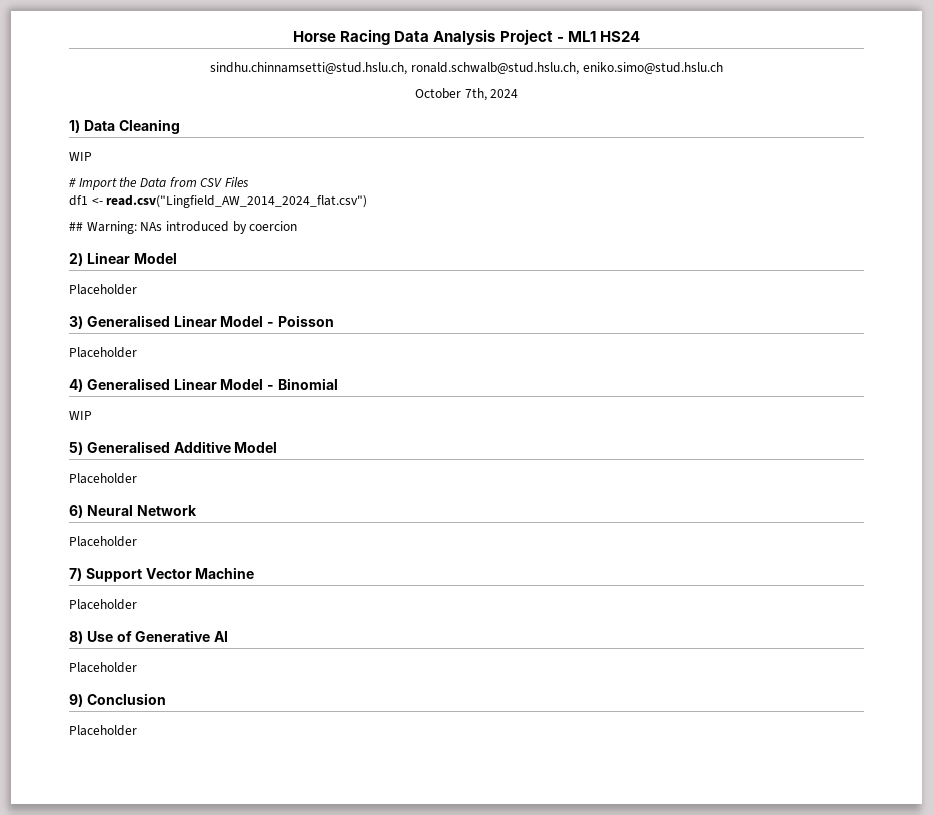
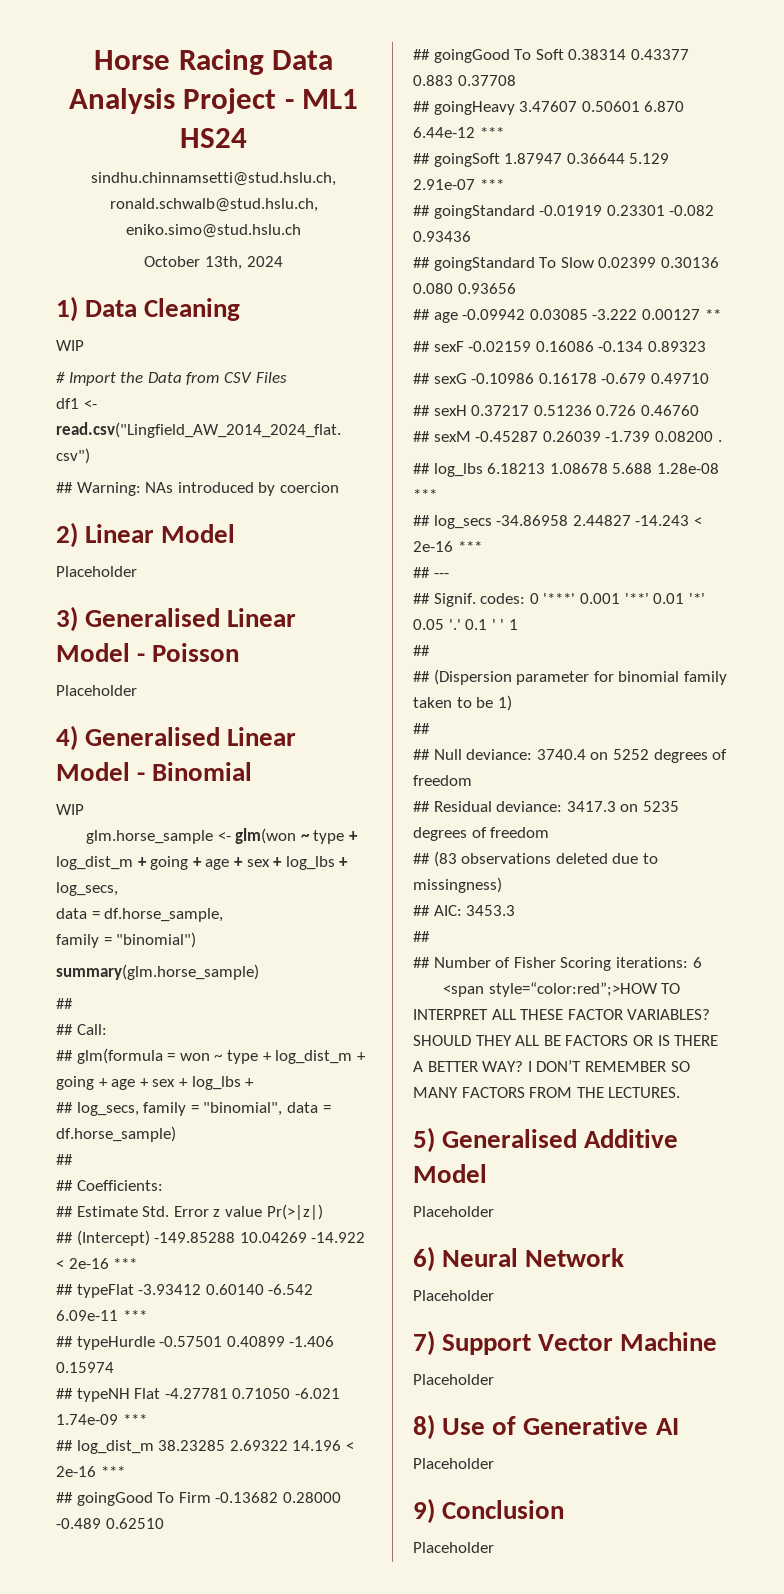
- October 7th, 2024
+ October 13th, 2024
+ glm.horse_sample <- glm(won ~ type + log_dist_m + going + age + sex + log_lbs + log_secs,
+ data = df.horse_sample,
+ family = "binomial")
+ summary(glm.horse_sample)
+ ##
+ ## Call:
+ ## glm(formula = won ~ type + log_dist_m + going + age + sex + log_lbs +
+ ## log_secs, family = "binomial", data = df.horse_sample)
+ ##
+ ## Coefficients:
+ ## Estimate Std. Error z value Pr(>|z|)
+ ## (Intercept) -149.85288 10.04269 -14.922 < 2e-16 ***
+ ## typeFlat -3.93412 0.60140 -6.542 6.09e-11 ***
+ ## typeHurdle -0.57501 0.40899 -1.406 0.15974
+ ## typeNH Flat -4.27781 0.71050 -6.021 1.74e-09 ***
+ ## log_dist_m 38.23285 2.69322 14.196 < 2e-16 ***
+ ## goingGood To Firm -0.13682 0.28000 -0.489 0.62510
+ ## goingGood To Soft 0.38314 0.43377 0.883 0.37708
+ ## goingHeavy 3.47607 0.50601 6.870 6.44e-12 ***
+ ## goingSoft 1.87947 0.36644 5.129 2.91e-07 ***
+ ## goingStandard -0.01919 0.23301 -0.082 0.93436
+ ## goingStandard To Slow 0.02399 0.30136 0.080 0.93656
+ ## age -0.09942 0.03085 -3.222 0.00127 **
+ ## sexF -0.02159 0.16086 -0.134 0.89323
+ ## sexG -0.10986 0.16178 -0.679 0.49710
+ ## sexH 0.37217 0.51236 0.726 0.46760
+ ## sexM -0.45287 0.26039 -1.739 0.08200 .
+ ## log_lbs 6.18213 1.08678 5.688 1.28e-08 ***
+ ## log_secs -34.86958 2.44827 -14.243 < 2e-16 ***
+ ## ---
+ ## Signif. codes: 0 '***' 0.001 '**' 0.01 '*' 0.05 '.' 0.1 ' ' 1
+ ##
+ ## (Dispersion parameter for binomial family taken to be 1)
+ ##
+ ## Null deviance: 3740.4 on 5252 degrees of freedom
+ ## Residual deviance: 3417.3 on 5235 degrees of freedom
+ ## (83 observations deleted due to missingness)
+ ## AIC: 3453.3
+ ##
+ ## Number of Fisher Scoring iterations: 6
+ <span style=“color:red”;>HOW TO INTERPRET ALL THESE FACTOR VARIABLES? SHOULD THEY ALL BE FACTORS OR IS THERE A BETTER WAY? I DON’T REMEMBER SO MANY FACTORS FROM THE LECTURES.

